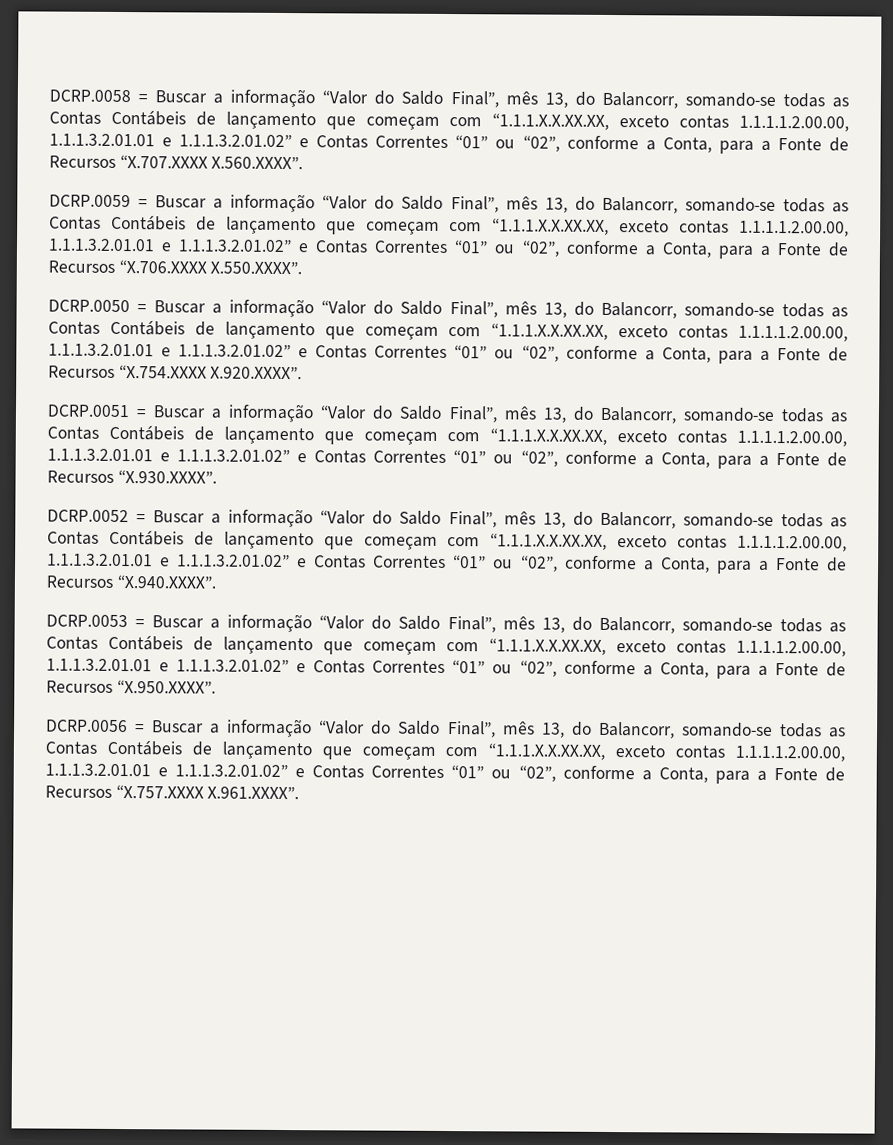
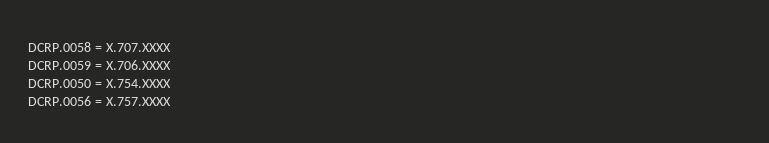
- DCRP.0058 = Buscar a informação “Valor do Saldo Final”, mês 13, do Balancorr, somando-se todas as Contas Contábeis de lançamento que começam com “1.1.1.X.X.XX.XX, exceto contas 1.1.1.1.2.00.00, 1.1.1.3.2.01.01 e 1.1.1.3.2.01.02” e Contas Correntes “01” ou “02”, conforme a Conta, para a Fonte de Recursos “X.707.XXXX X.560.XXXX”.
- DCRP.0059 = Buscar a informação “Valor do Saldo Final”, mês 13, do Balancorr, somando-se todas as Contas Contábeis de lançamento que começam com “1.1.1.X.X.XX.XX, exceto contas 1.1.1.1.2.00.00, 1.1.1.3.2.01.01 e 1.1.1.3.2.01.02” e Contas Correntes “01” ou “02”, conforme a Conta, para a Fonte de Recursos “X.706.XXXX X.550.XXXX”.
- DCRP.0050 = Buscar a informação “Valor do Saldo Final”, mês 13, do Balancorr, somando-se todas as Contas Contábeis de lançamento que começam com “1.1.1.X.X.XX.XX, exceto contas 1.1.1.1.2.00.00, 1.1.1.3.2.01.01 e 1.1.1.3.2.01.02” e Contas Correntes “01” ou “02”, conforme a Conta, para a Fonte de Recursos “X.754.XXXX X.920.XXXX”.
- DCRP.0051 = Buscar a informação “Valor do Saldo Final”, mês 13, do Balancorr, somando-se todas as Contas Contábeis de lançamento que começam com “1.1.1.X.X.XX.XX, exceto contas 1.1.1.1.2.00.00, 1.1.1.3.2.01.01 e 1.1.1.3.2.01.02” e Contas Correntes “01” ou “02”, conforme a Conta, para a Fonte de Recursos “X.930.XXXX”.
- DCRP.0052 = Buscar a informação “Valor do Saldo Final”, mês 13, do Balancorr, somando-se todas as Contas Contábeis de lançamento que começam com “1.1.1.X.X.XX.XX, exceto contas 1.1.1.1.2.00.00, 1.1.1.3.2.01.01 e 1.1.1.3.2.01.02” e Contas Correntes “01” ou “02”, conforme a Conta, para a Fonte de Recursos “X.940.XXXX”.
- DCRP.0053 = Buscar a informação “Valor do Saldo Final”, mês 13, do Balancorr, somando-se todas as Contas Contábeis de lançamento que começam com “1.1.1.X.X.XX.XX, exceto contas 1.1.1.1.2.00.00, 1.1.1.3.2.01.01 e 1.1.1.3.2.01.02” e Contas Correntes “01” ou “02”, conforme a Conta, para a Fonte de Recursos “X.950.XXXX”.
- DCRP.0056 = Buscar a informação “Valor do Saldo Final”, mês 13, do Balancorr, somando-se todas as Contas Contábeis de lançamento que começam com “1.1.1.X.X.XX.XX, exceto contas 1.1.1.1.2.00.00, 1.1.1.3.2.01.01 e 1.1.1.3.2.01.02” e Contas Correntes “01” ou “02”, conforme a Conta, para a Fonte de Recursos “X.757.XXXX X.961.XXXX”.
+ DCRP.0058 = X.707.XXXX
+ DCRP.0059 = X.706.XXXX
+ DCRP.0050 = X.754.XXXX
+ DCRP.0056 = X.757.XXXX

